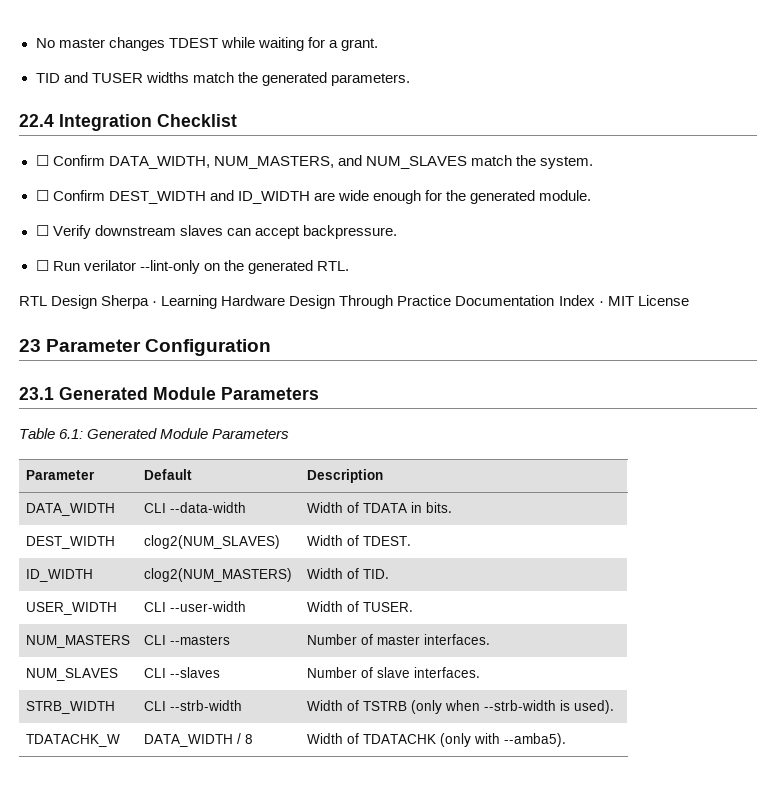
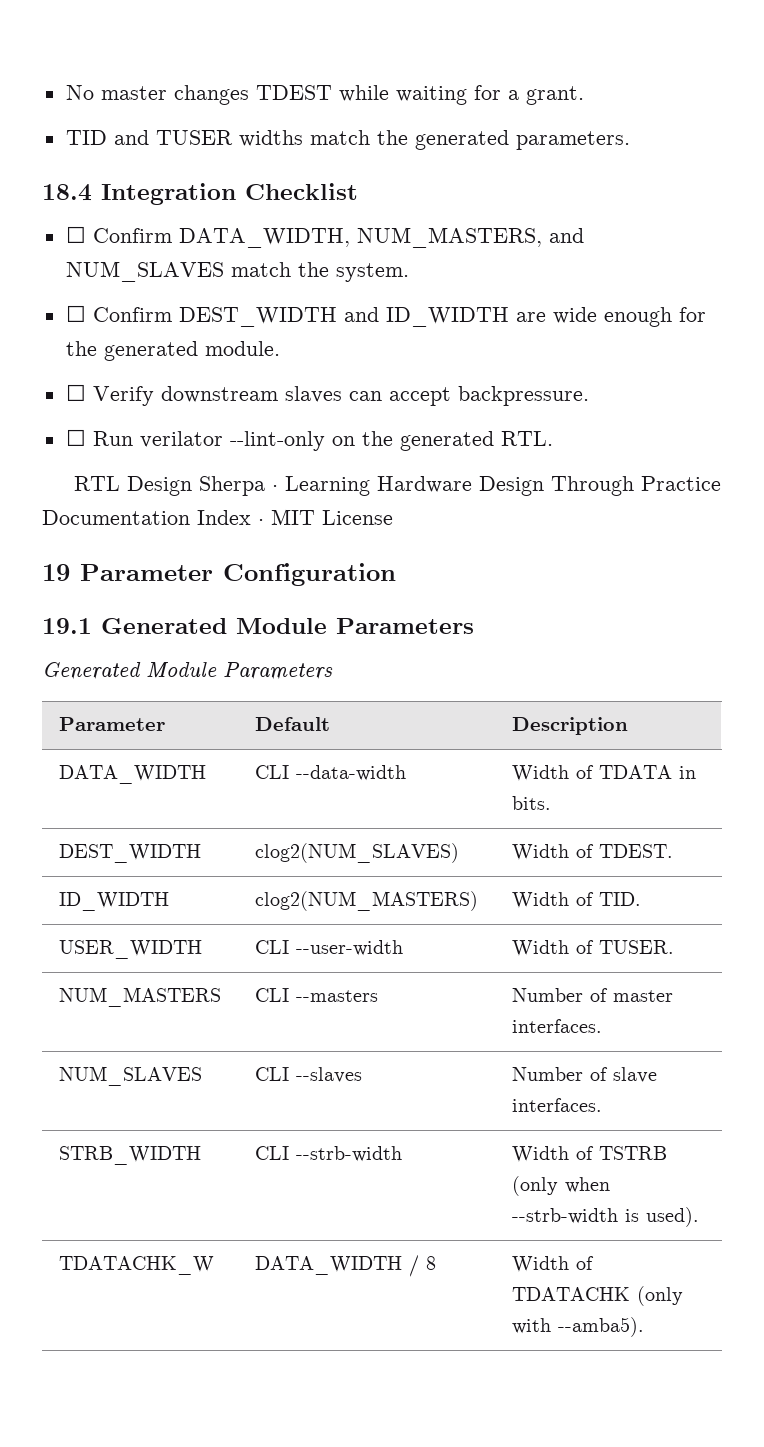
- 22.4 Integration Checklist
+ 18.4 Integration Checklist
- 23 Parameter Configuration
+ 19 Parameter Configuration
- 23.1 Generated Module Parameters
- Table 6.1: Generated Module Parameters
+ 19.1 Generated Module Parameters
+ Generated Module Parameters

